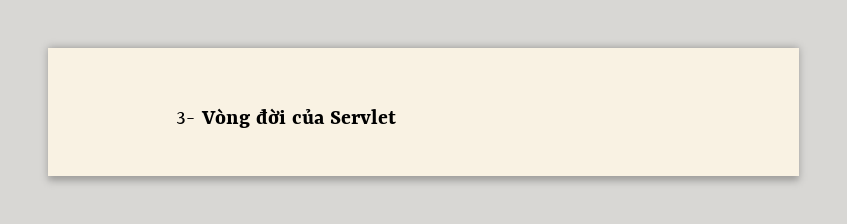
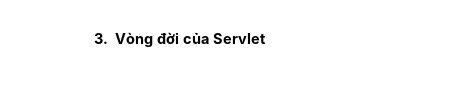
- 3- Vòng đời của Servlet
+ 3. Vòng đời của Servlet

